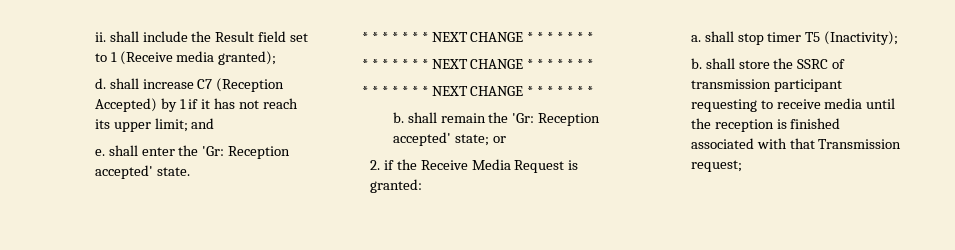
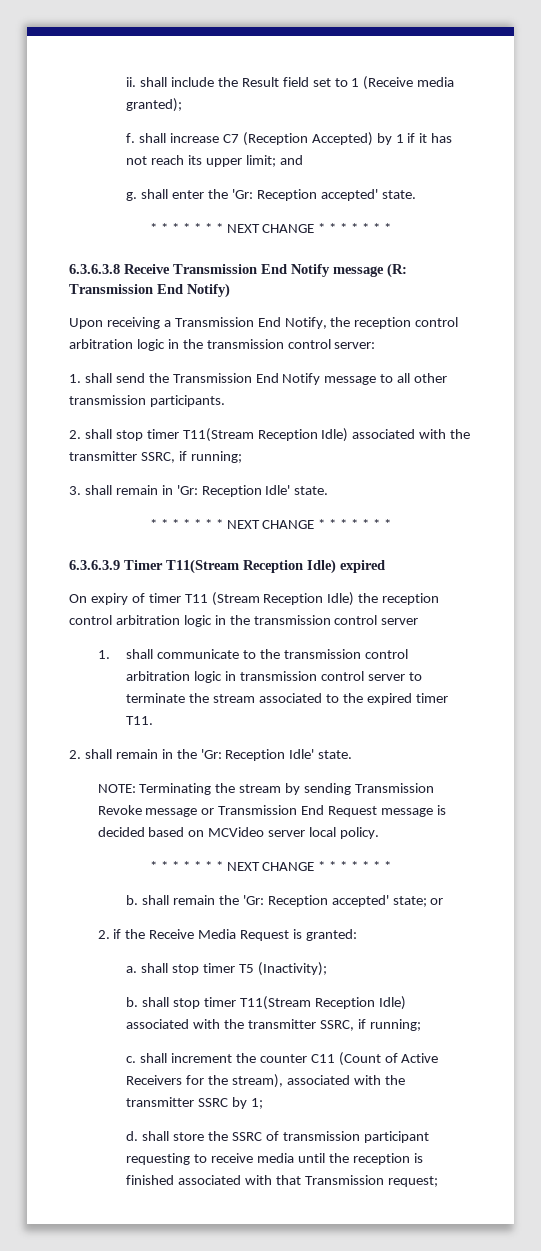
- d. shall increase C7 (Reception Accepted) by 1 if it has not reach its upper limit; and
+ f. shall increase C7 (Reception Accepted) by 1 if it has not reach its upper limit; and
- e. shall enter the 'Gr: Reception accepted' state.
+ g. shall enter the 'Gr: Reception accepted' state.
+ 6.3.6.3.8 Receive Transmission End Notify message (R: Transmission End Notify)
+ Upon receiving a Transmission End Notify, the reception control arbitration logic in the transmission control server:
+ 1. shall send the Transmission End Notify message to all other transmission participants.
+ 2. shall stop timer T11(Stream Reception Idle) associated with the transmitter SSRC, if running;
+ 3. shall remain in 'Gr: Reception Idle' state.
+ 6.3.6.3.9 Timer T11(Stream Reception Idle) expired
+ On expiry of timer T11 (Stream Reception Idle) the reception control arbitration logic in the transmission control server
+ 1. shall communicate to the transmission control arbitration logic in transmission control server to terminate the stream associated to the expired timer T11.
+ 2. shall remain in the 'Gr: Reception Idle' state.
+ NOTE: Terminating the stream by sending Transmission Revoke message or Transmission End Request message is decided based on MCVideo server local policy.
- b. shall store the SSRC of transmission participant requesting to receive media until the reception is finished associated with that Transmission request;
+ b. shall stop timer T11(Stream Reception Idle) associated with the transmitter SSRC, if running;
+ c. shall increment the counter C11 (Count of Active Receivers for the stream), associated with the transmitter SSRC by 1;
+ d. shall store the SSRC of transmission participant requesting to receive media until the reception is finished associated with that Transmission request;

